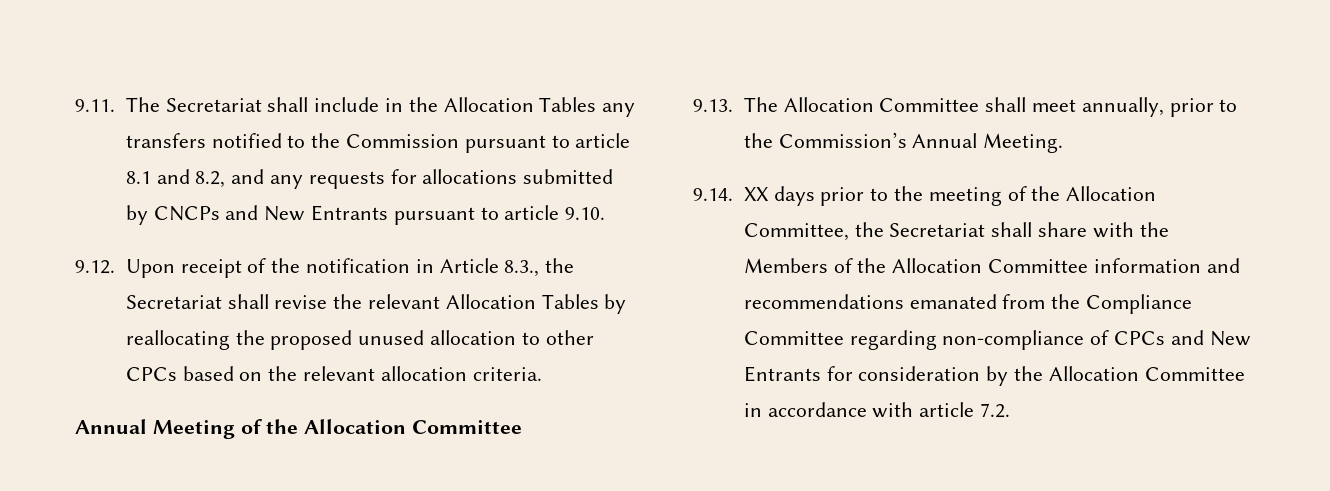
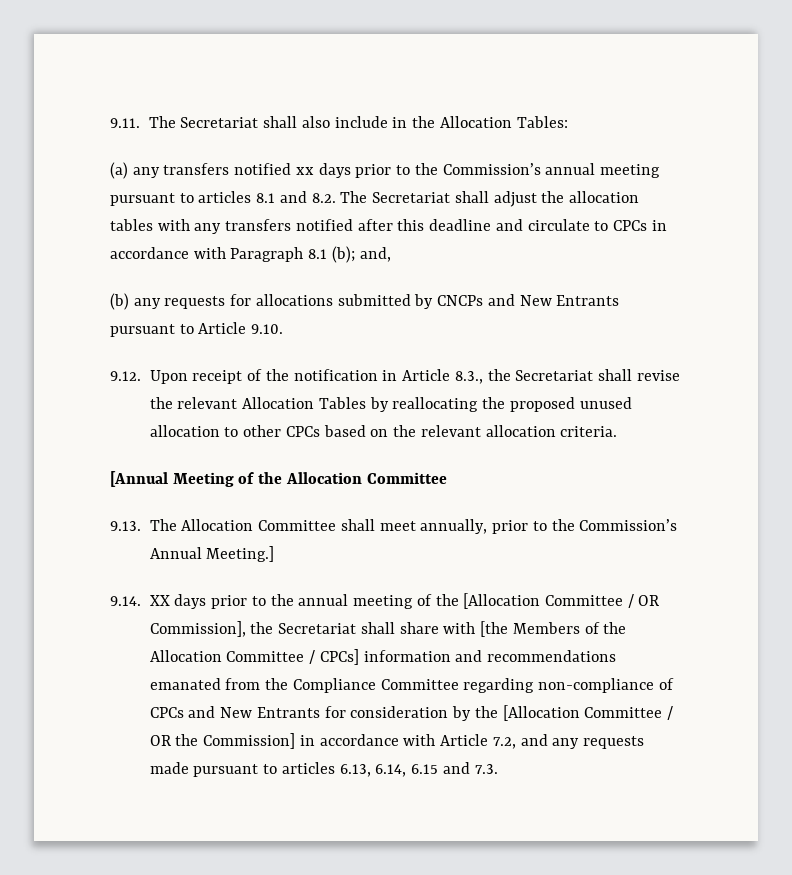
- 9.11. The Secretariat shall include in the Allocation Tables any transfers notified to the Commission pursuant to article 8.1 and 8.2, and any requests for allocations submitted by CNCPs and New Entrants pursuant to article 9.10.
+ 9.11. The Secretariat shall also include in the Allocation Tables:
+ (a) any transfers notified xx days prior to the Commission’s annual meeting pursuant to articles 8.1 and 8.2. The Secretariat shall adjust the allocation tables with any transfers notified after this deadline and circulate to CPCs in accordance with Paragraph 8.1 (b); and,
+ (b) any requests for allocations submitted by CNCPs and New Entrants pursuant to Article 9.10.
- Annual Meeting of the Allocation Committee
+ [Annual Meeting of the Allocation Committee
- 9.13. The Allocation Committee shall meet annually, prior to the Commission’s Annual Meeting.
+ 9.13. The Allocation Committee shall meet annually, prior to the Commission’s Annual Meeting.]
- 9.14. XX days prior to the meeting of the Allocation Committee, the Secretariat shall share with the Members of the Allocation Committee information and recommendations emanated from the Compliance Committee regarding non-compliance of CPCs and New Entrants for consideration by the Allocation Committee in accordance with article 7.2.
+ 9.14. XX days prior to the annual meeting of the [Allocation Committee / OR Commission], the Secretariat shall share with [the Members of the Allocation Committee / CPCs] information and recommendations emanated from the Compliance Committee regarding non-compliance of CPCs and New Entrants for consideration by the [Allocation Committee / OR the Commission] in accordance with Article 7.2, and any requests made pursuant to articles 6.13, 6.14, 6.15 and 7.3.

